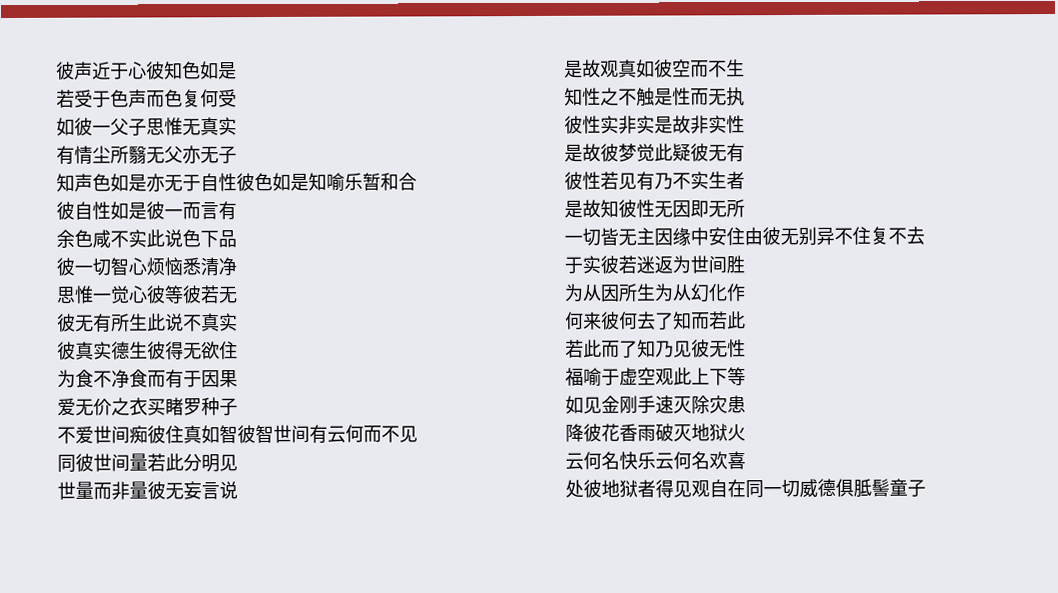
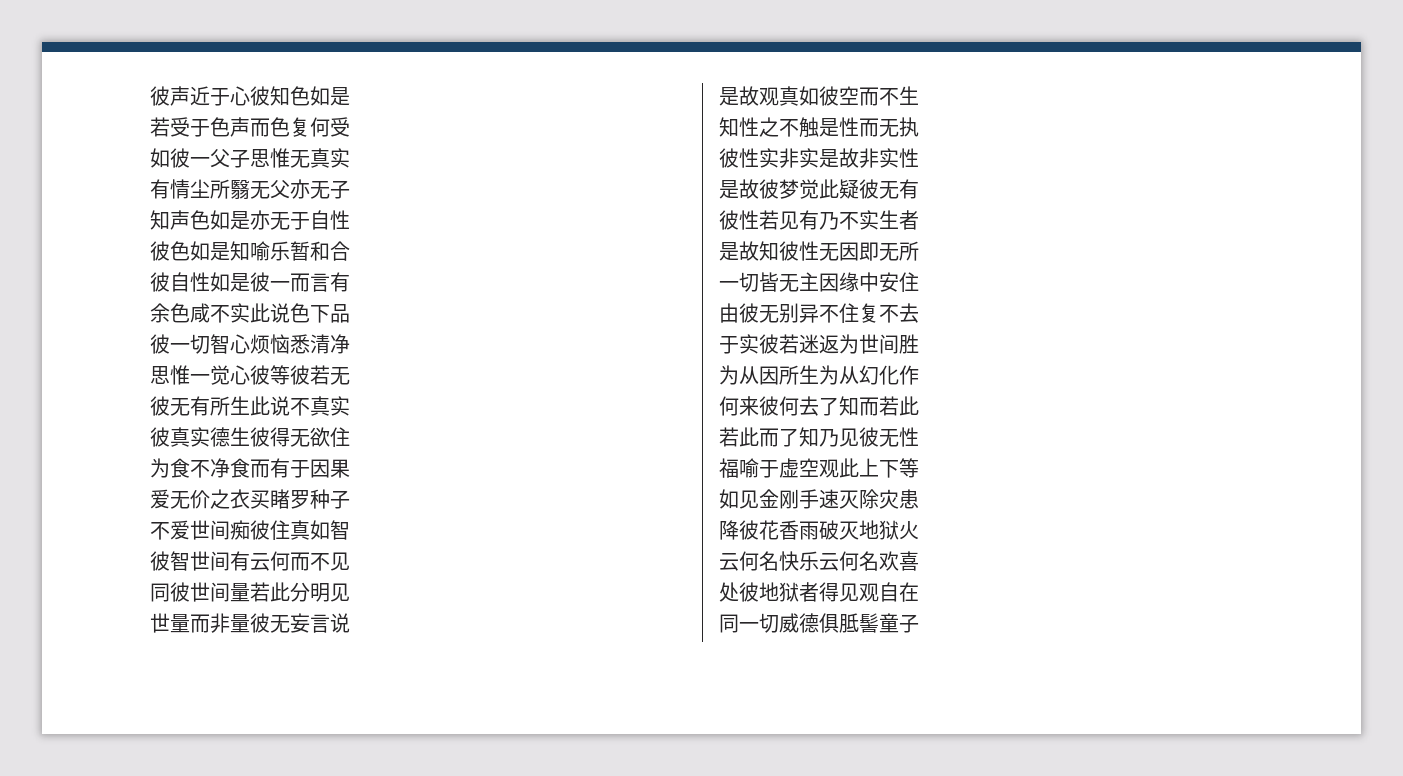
- 知声色如是亦无于自性彼色如是知喻乐暂和合
+ 知声色如是亦无于自性
+ 彼色如是知喻乐暂和合
- 不爱世间痴彼住真如智彼智世间有云何而不见
+ 不爱世间痴彼住真如智
+ 彼智世间有云何而不见
- 一切皆无主因缘中安住由彼无别异不住复不去
+ 一切皆无主因缘中安住
+ 由彼无别异不住复不去
- 处彼地狱者得见观自在同一切威德俱胝髻童子
+ 处彼地狱者得见观自在
+ 同一切威德俱胝髻童子

